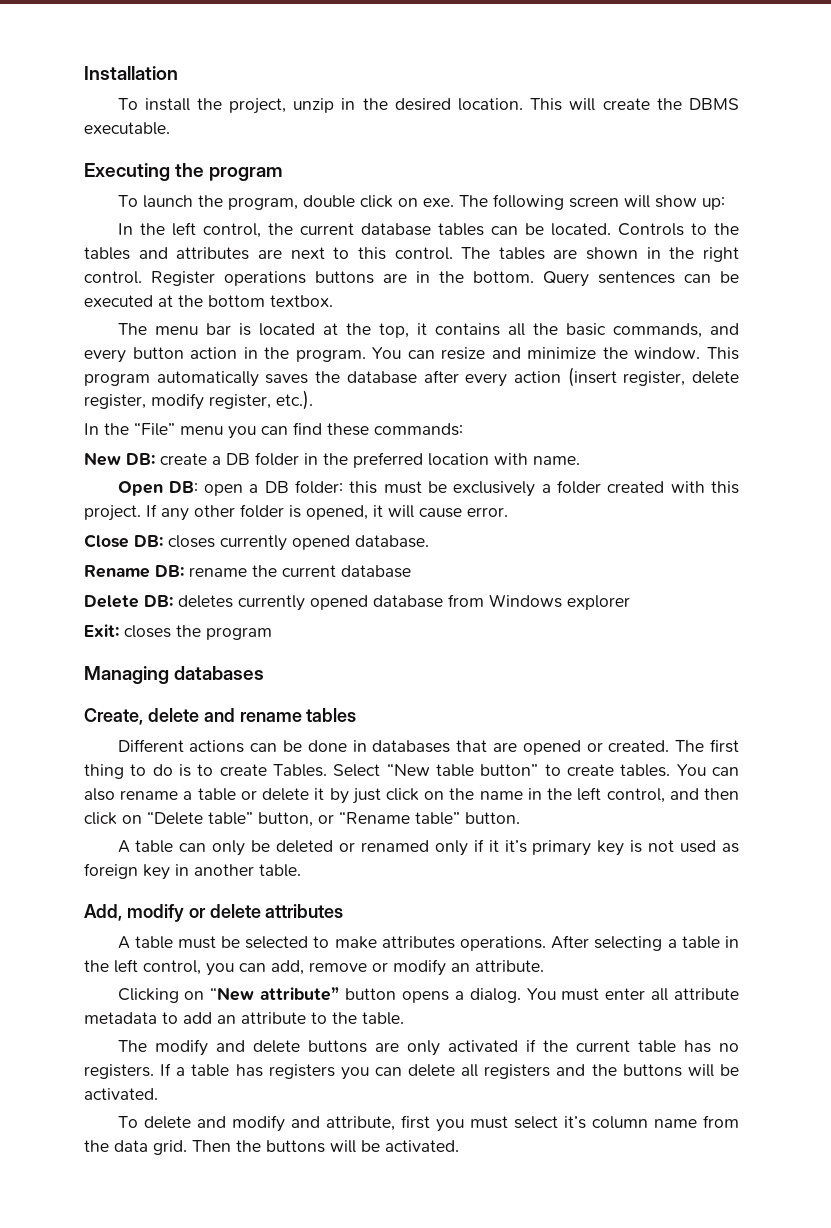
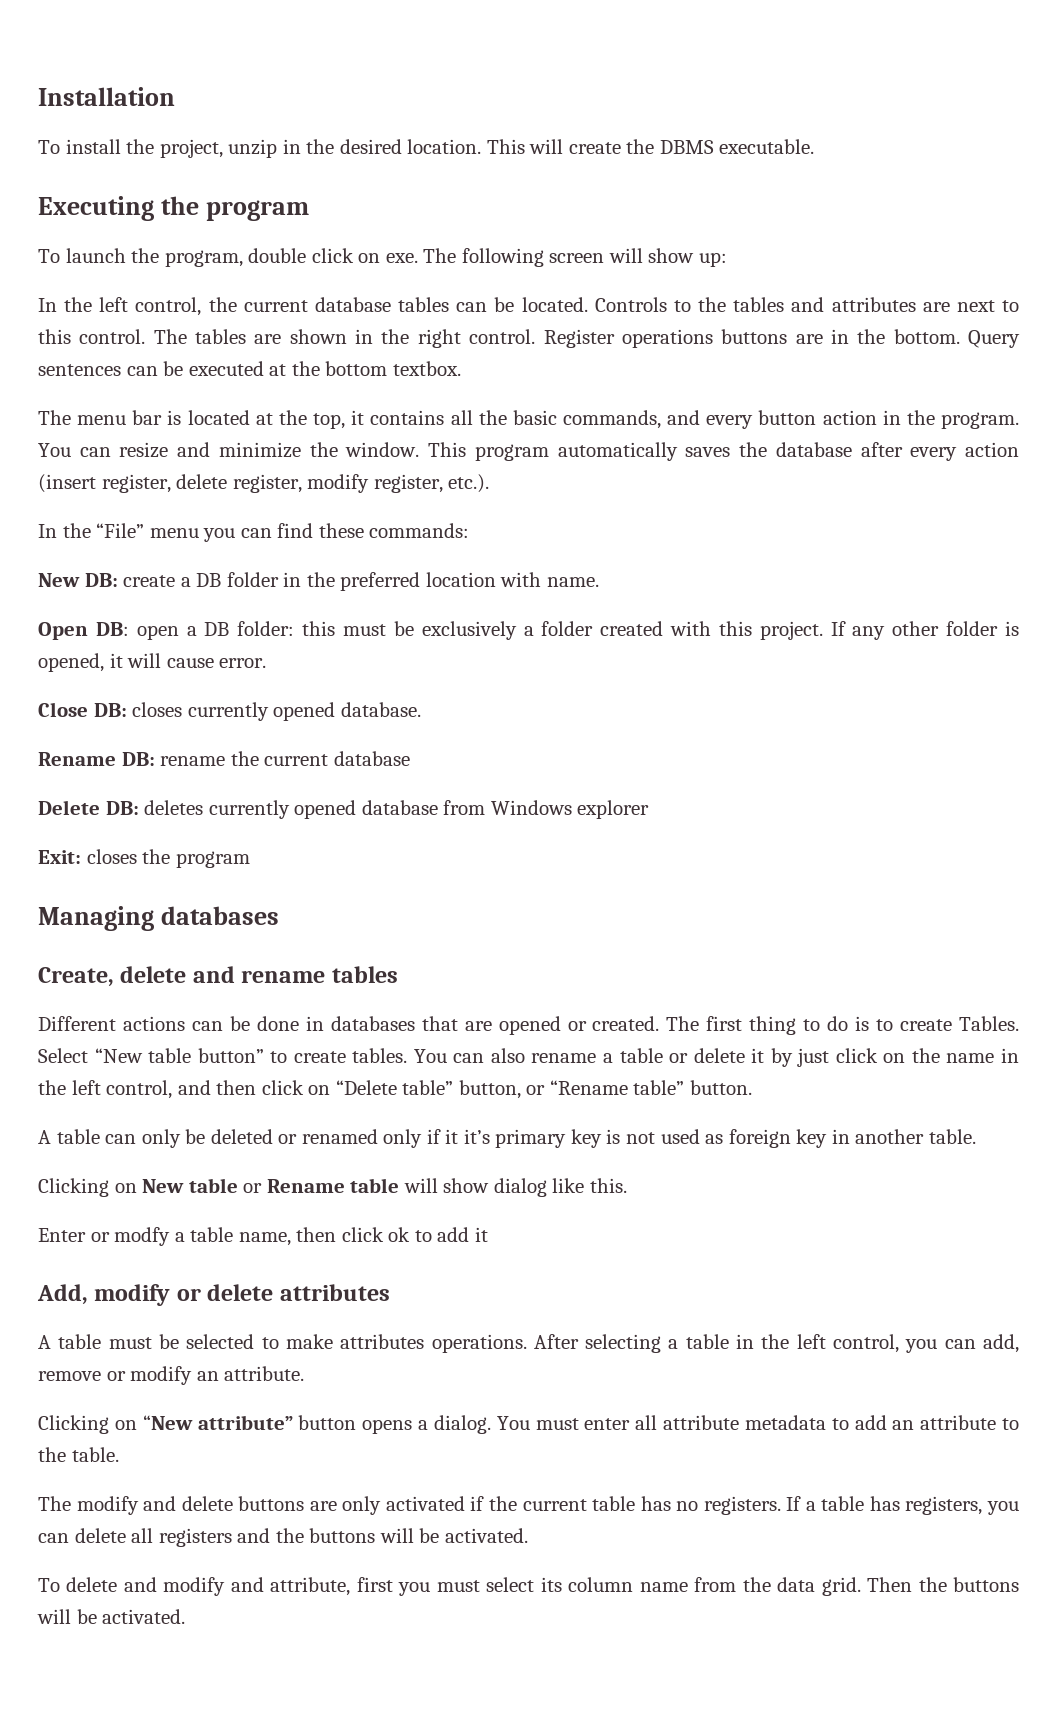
+ Clicking on New table or Rename table will show dialog like this.
+ Enter or modfy a table name, then click ok to add it
- If a table has registers you can delete all registers and the buttons will be activated.
+ If a table has registers, you can delete all registers and the buttons will be activated.
- To delete and modify and attribute, first you must select it’s column name from the data grid.
+ To delete and modify and attribute, first you must select its column name from the data grid.

